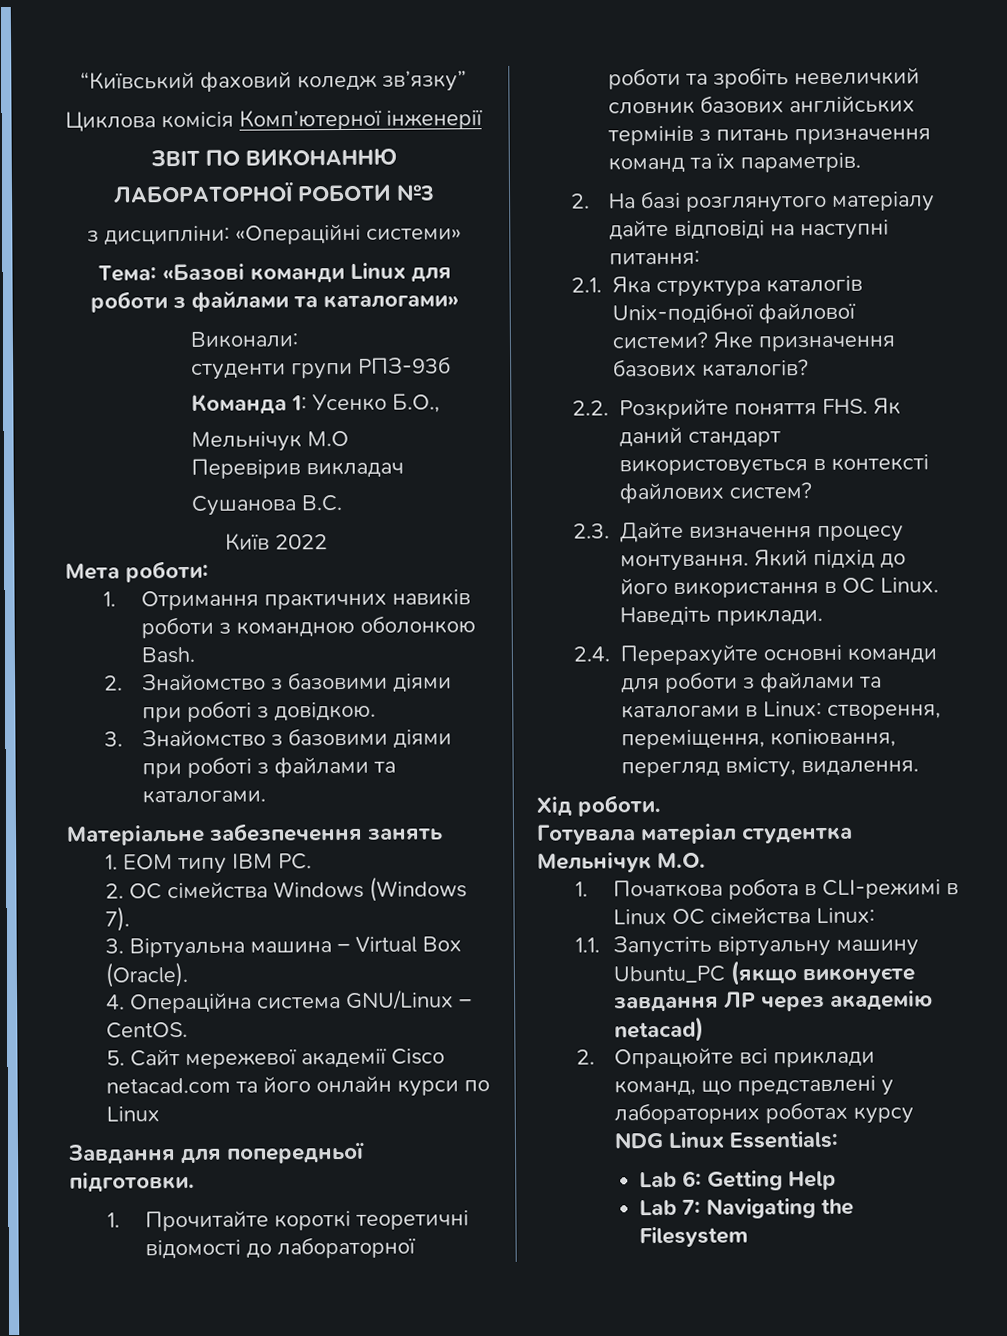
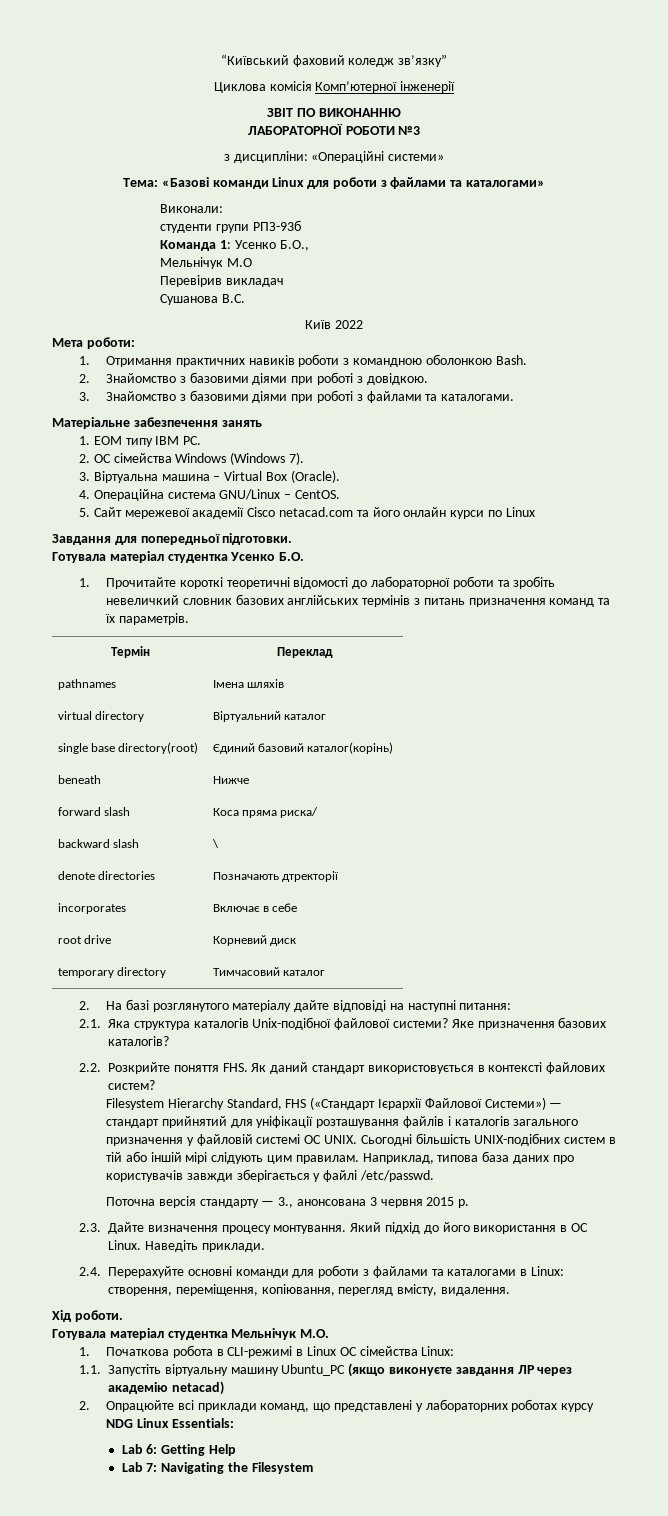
+ Готувала матеріал студентка Усенко Б.О.
+ Термін | Переклад
+ pathnames | Імена шляхів
+ virtual directory | Віртуальний каталог
+ single base directory(root) | Єдиний базовий каталог(корінь)
+ beneath | Нижче
+ forward slash | Коса пряма риска/
+ backward slash | \
+ denote directories | Позначають дтректорії
+ incorporates | Включає в себе
+ root drive | Корневий диск
+ temporary directory | Тимчасовий каталог
+ Filesystem Hierarchy Standard, FHS («Стандарт Ієрархії Файлової Системи») — стандарт прийнятий для уніфікації розташування файлів і каталогів загального призначення у файловій системі ОС UNIX. Сьогодні більшість UNIX-подібних систем в тій або іншій мірі слідують цим правилам. Наприклад, типова база даних про користувачів завжди зберігається у файлі /etc/passwd.
+ Поточна версія стандарту — 3., анонсована 3 червня 2015 р.

